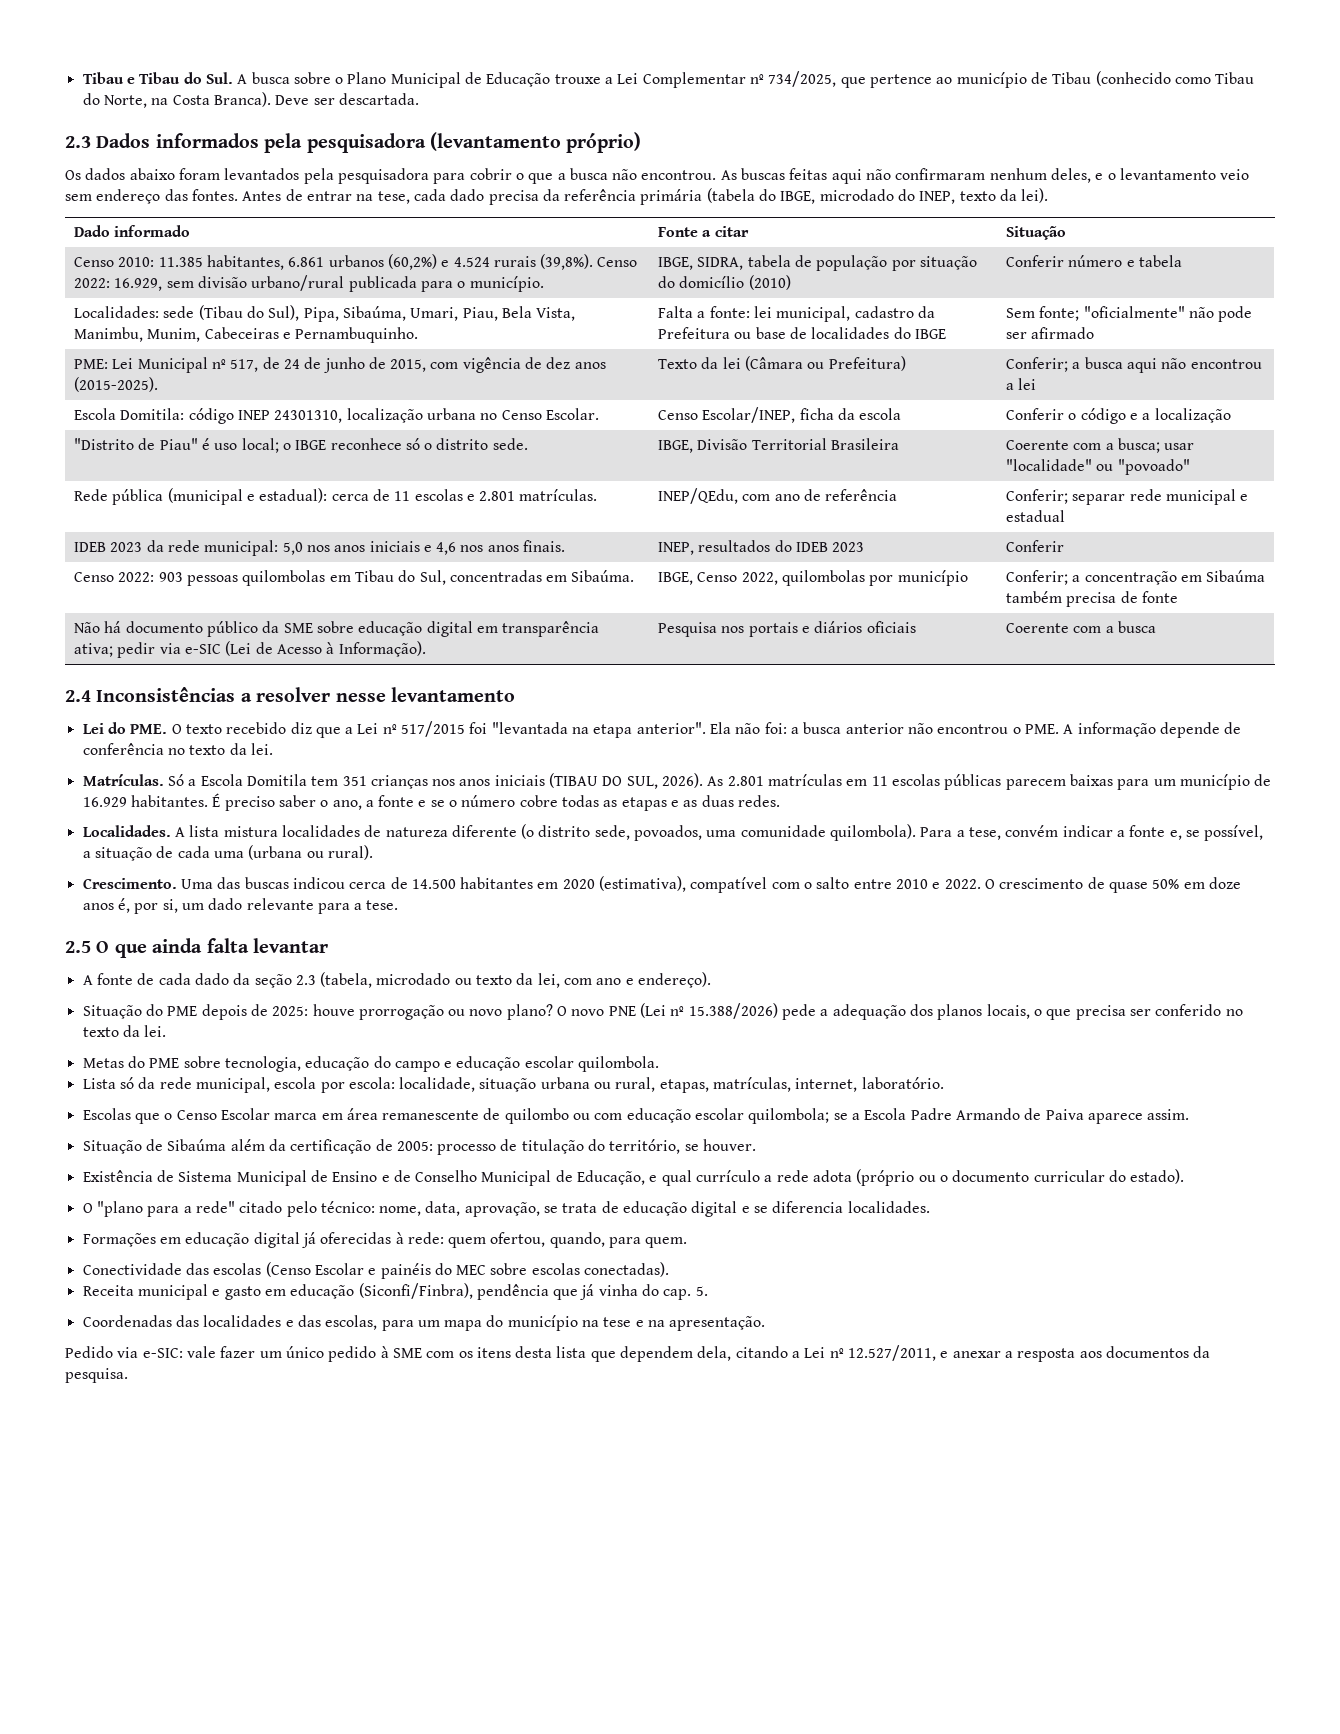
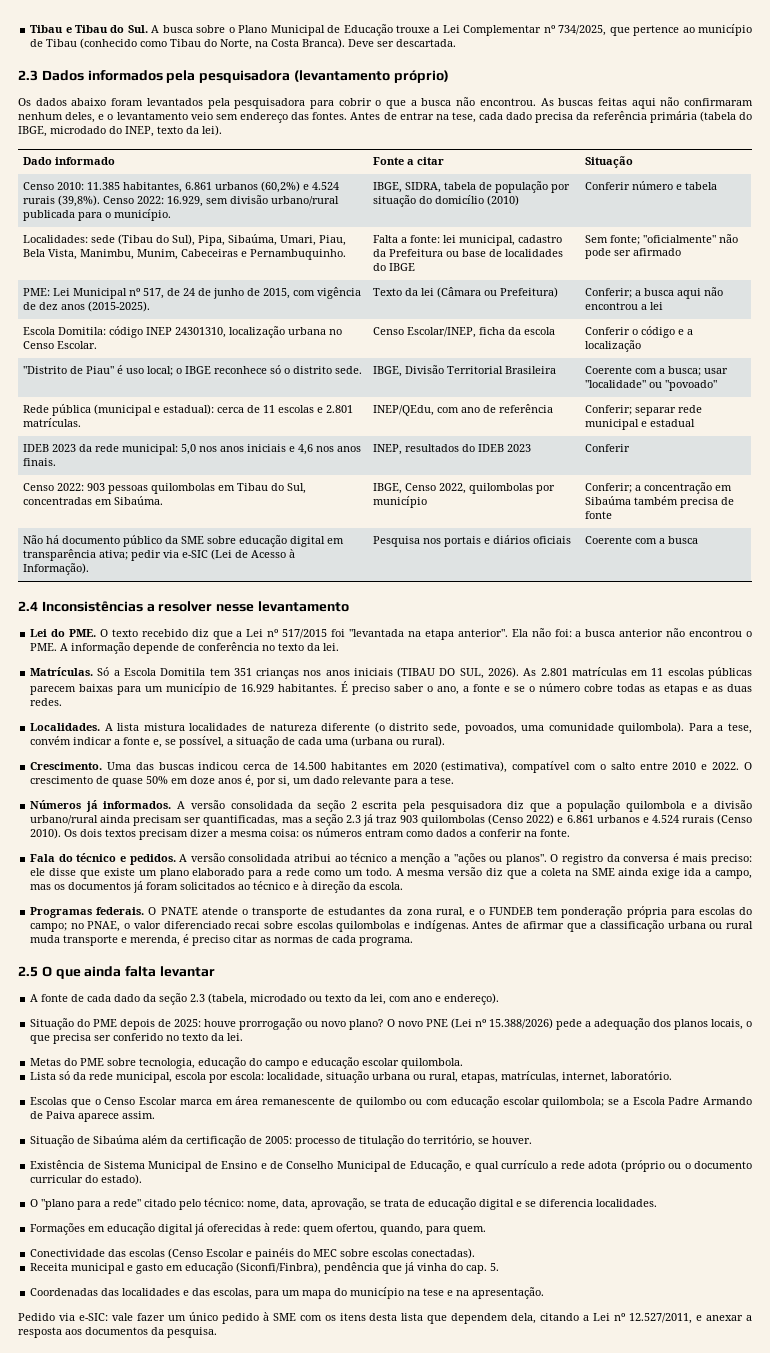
+ Números já informados. A versão consolidada da seção 2 escrita pela pesquisadora diz que a população quilombola e a divisão urbano/rural ainda precisam ser quantificadas, mas a seção 2.3 já traz 903 quilombolas (Censo 2022) e 6.861 urbanos e 4.524 rurais (Censo 2010). Os dois textos precisam dizer a mesma coisa: os números entram como dados a conferir na fonte.
+ Fala do técnico e pedidos. A versão consolidada atribui ao técnico a menção a "ações ou planos". O registro da conversa é mais preciso: ele disse que existe um plano elaborado para a rede como um todo. A mesma versão diz que a coleta na SME ainda exige ida a campo, mas os documentos já foram solicitados ao técnico e à direção da escola.
+ Programas federais. O PNATE atende o transporte de estudantes da zona rural, e o FUNDEB tem ponderação própria para escolas do campo; no PNAE, o valor diferenciado recai sobre escolas quilombolas e indígenas. Antes de afirmar que a classificação urbana ou rural muda transporte e merenda, é preciso citar as normas de cada programa.

